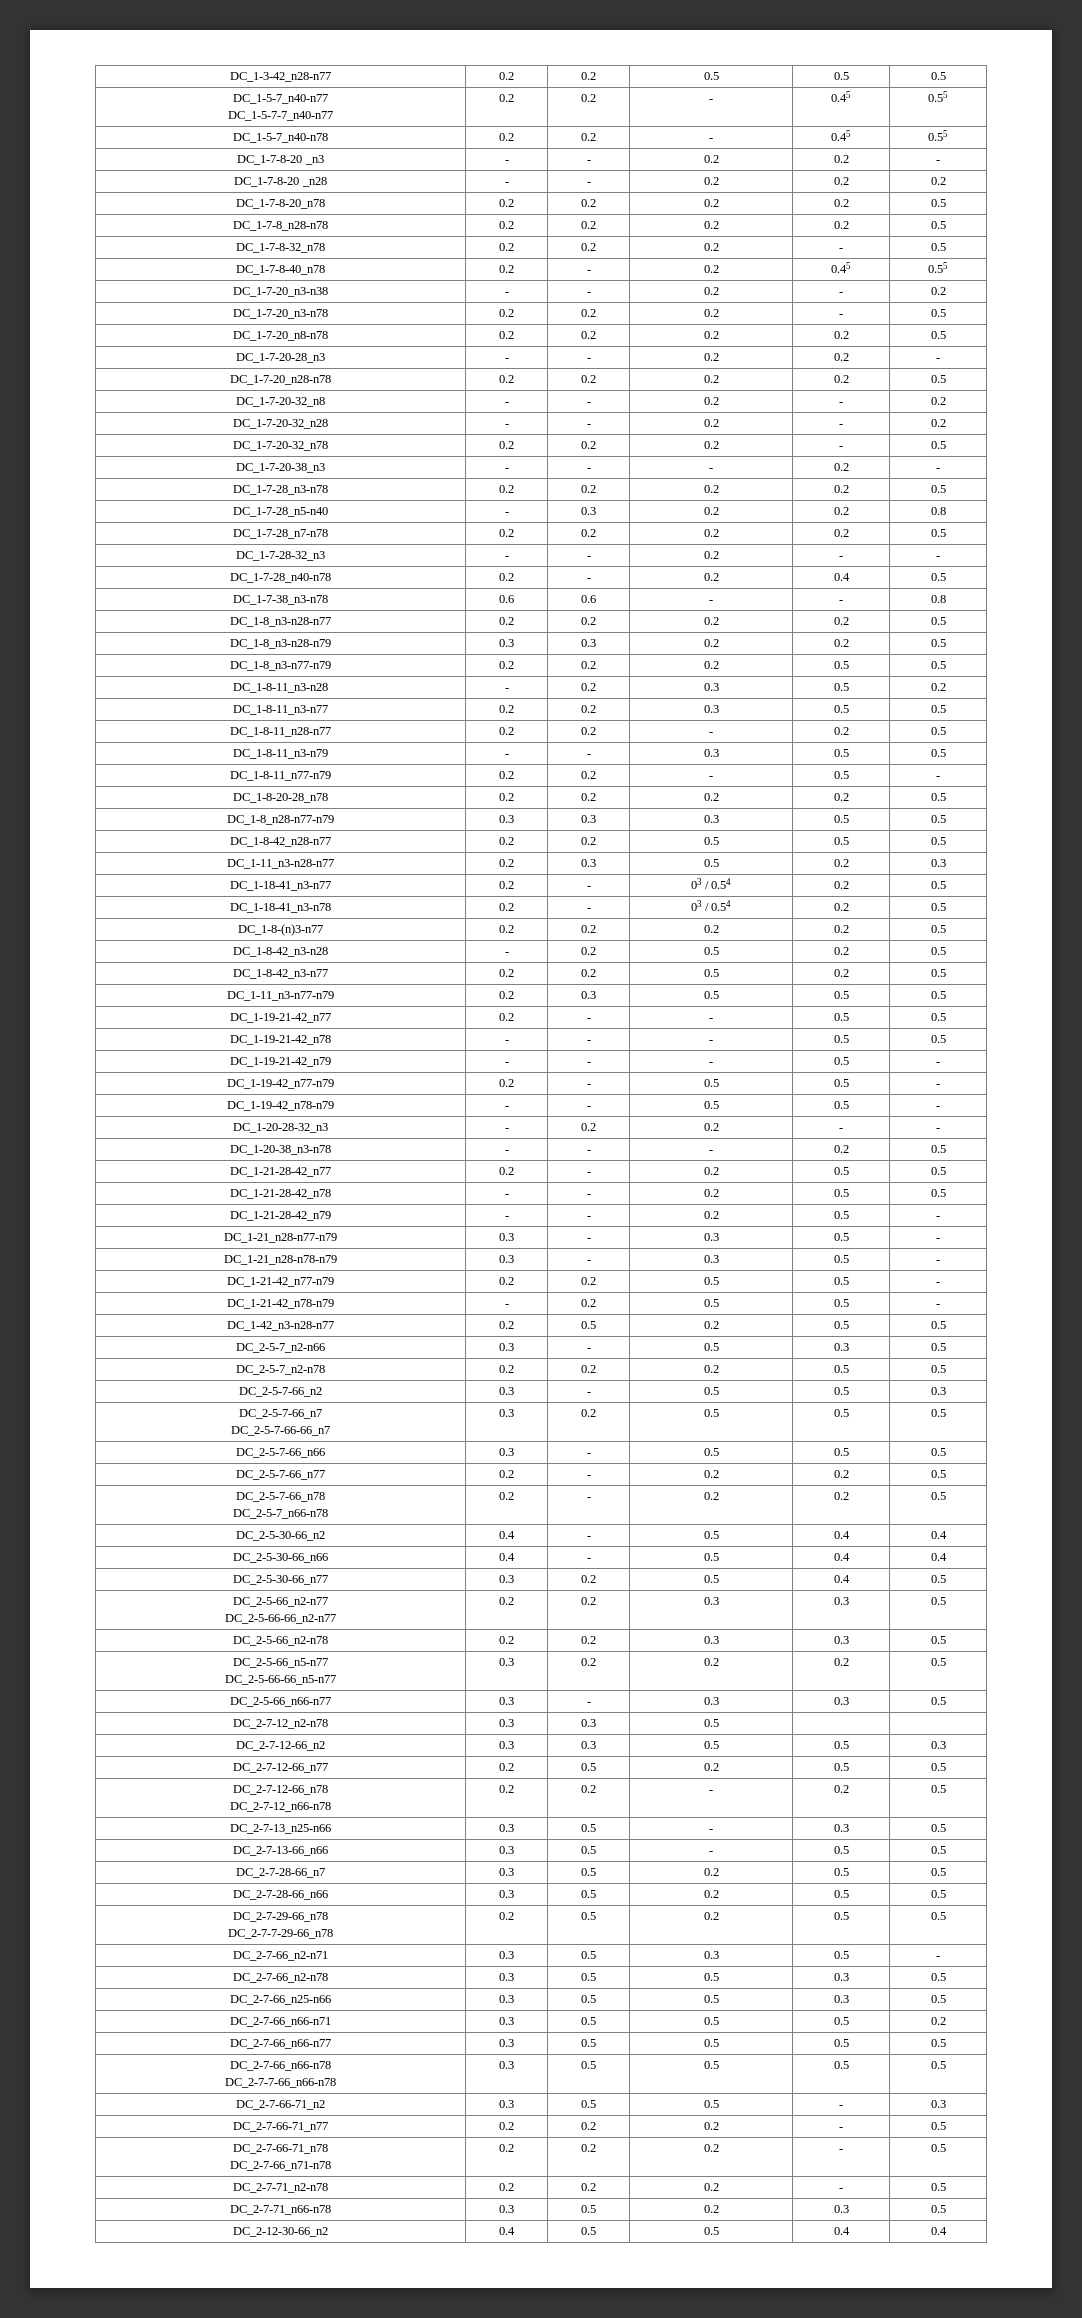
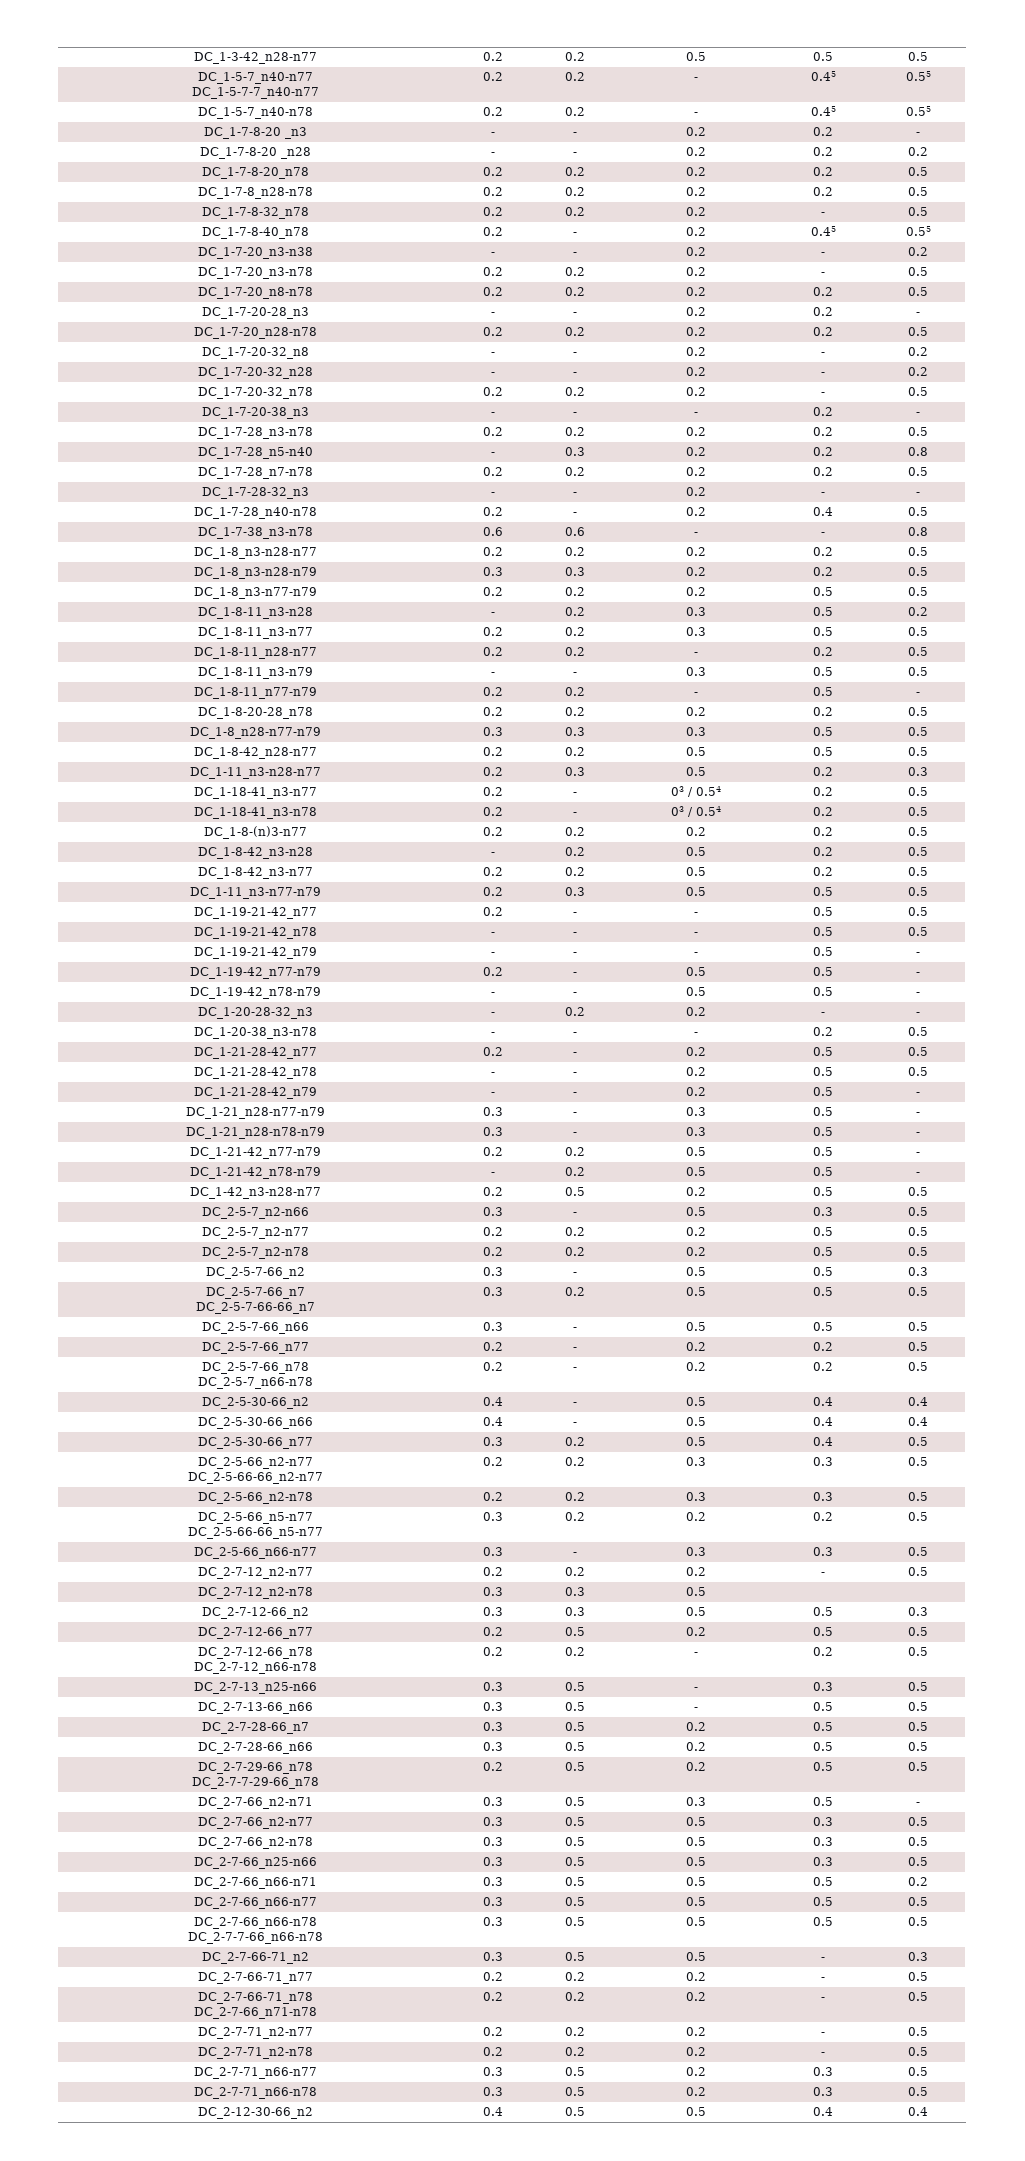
+ DC_2-5-7_n2-n77 | 0.2 | 0.2 | 0.2 | 0.5 | 0.5
+ DC_2-7-12_n2-n77 | 0.2 | 0.2 | 0.2 | - | 0.5
+ DC_2-7-66_n2-n77 | 0.3 | 0.5 | 0.5 | 0.3 | 0.5
+ DC_2-7-71_n2-n77 | 0.2 | 0.2 | 0.2 | - | 0.5
+ DC_2-7-71_n66-n77 | 0.3 | 0.5 | 0.2 | 0.3 | 0.5

